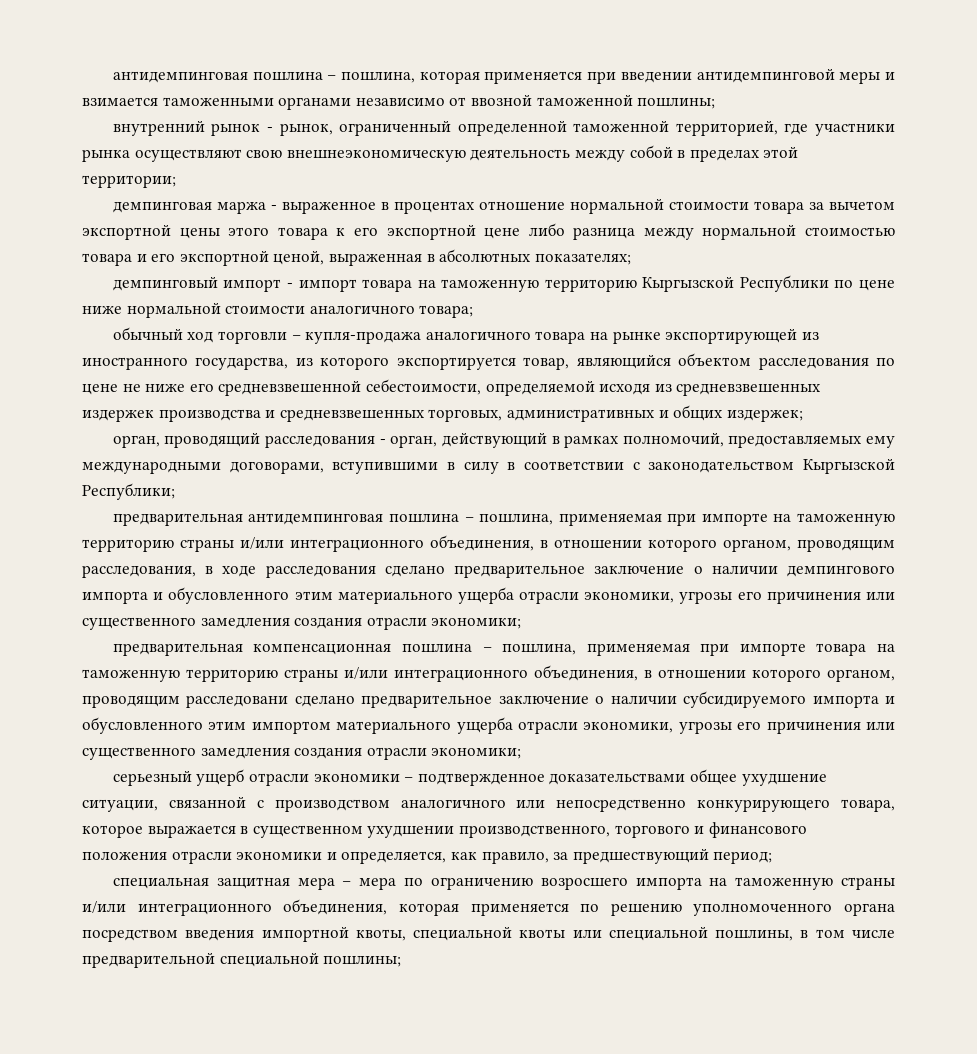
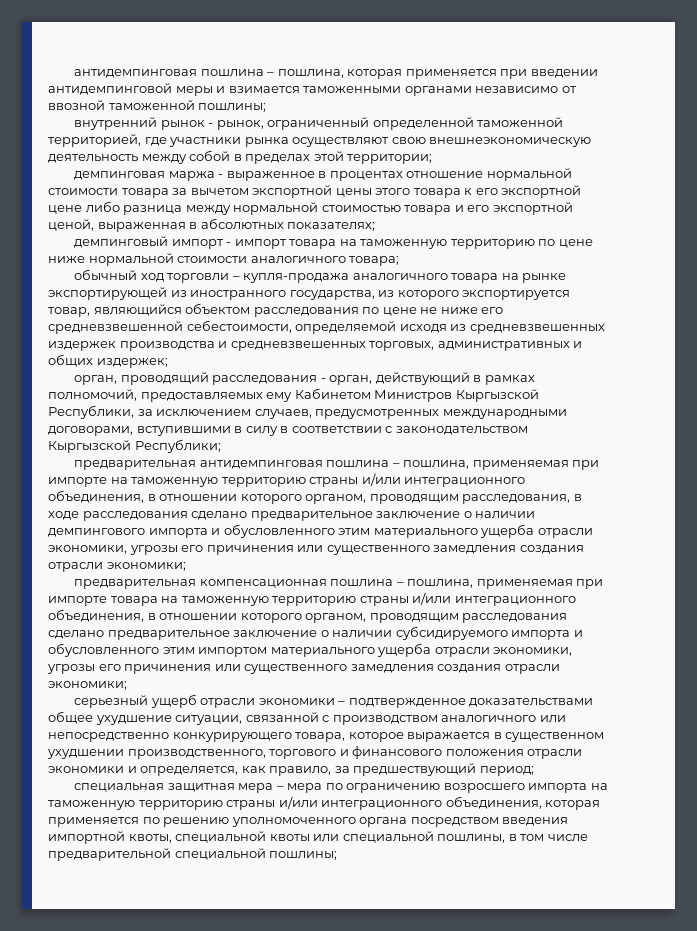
- демпинговый импорт - импорт товара на таможенную территорию Кыргызской Республики по цене ниже нормальной стоимости аналогичного товара;
+ демпинговый импорт - импорт товара на таможенную территорию по цене ниже нормальной стоимости аналогичного товара;
- орган, проводящий расследования - орган, действующий в рамках полномочий, предоставляемых ему международными договорами, вступившими в силу в соответствии с законодательством Кыргызской Республики;
+ орган, проводящий расследования - орган, действующий в рамках полномочий, предоставляемых ему Кабинетом Министров Кыргызской Республики, за исключением случаев, предусмотренных международными договорами, вступившими в силу в соответствии с законодательством Кыргызской Республики;
- предварительная компенсационная пошлина – пошлина, применяемая при импорте товара на таможенную территорию страны и/или интеграционного объединения, в отношении которого органом, проводящим расследовани сделано предварительное заключение о наличии субсидируемого импорта и обусловленного этим импортом материального ущерба отрасли экономики, угрозы его причинения или существенного замедления создания отрасли экономики;
+ предварительная компенсационная пошлина – пошлина, применяемая при импорте товара на таможенную территорию страны и/или интеграционного объединения, в отношении которого органом, проводящим расследования сделано предварительное заключение о наличии субсидируемого импорта и обусловленного этим импортом материального ущерба отрасли экономики, угрозы его причинения или существенного замедления создания отрасли экономики;
- специальная защитная мера – мера по ограничению возросшего импорта на таможенную страны и/или интеграционного объединения, которая применяется по решению уполномоченного органа посредством введения импортной квоты, специальной квоты или специальной пошлины, в том числе предварительной специальной пошлины;
+ специальная защитная мера – мера по ограничению возросшего импорта на таможенную территорию страны и/или интеграционного объединения, которая применяется по решению уполномоченного органа посредством введения импортной квоты, специальной квоты или специальной пошлины, в том числе предварительной специальной пошлины;

